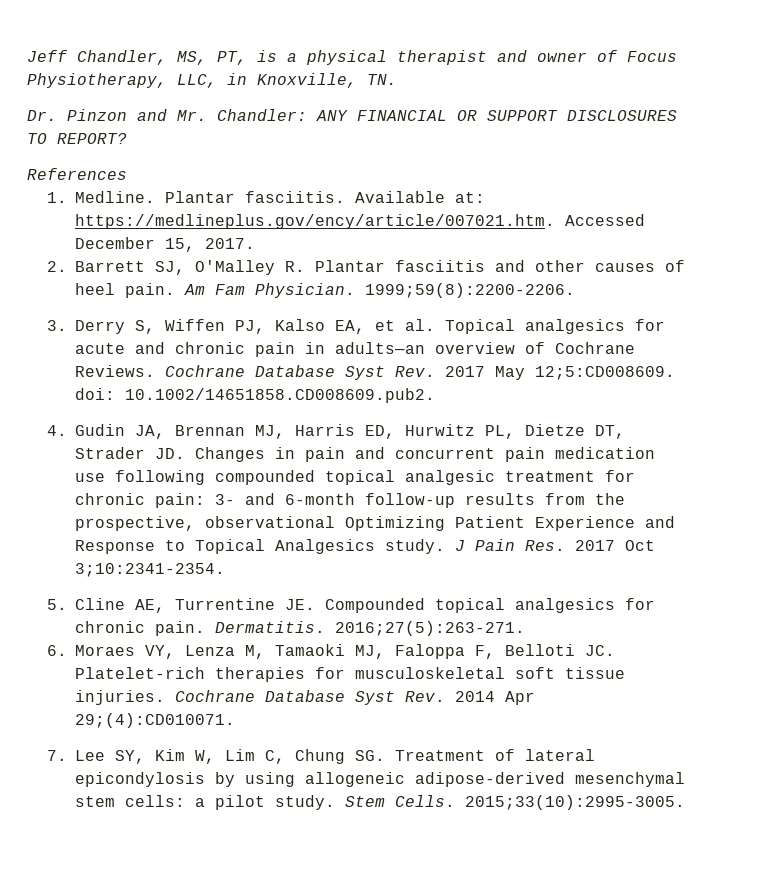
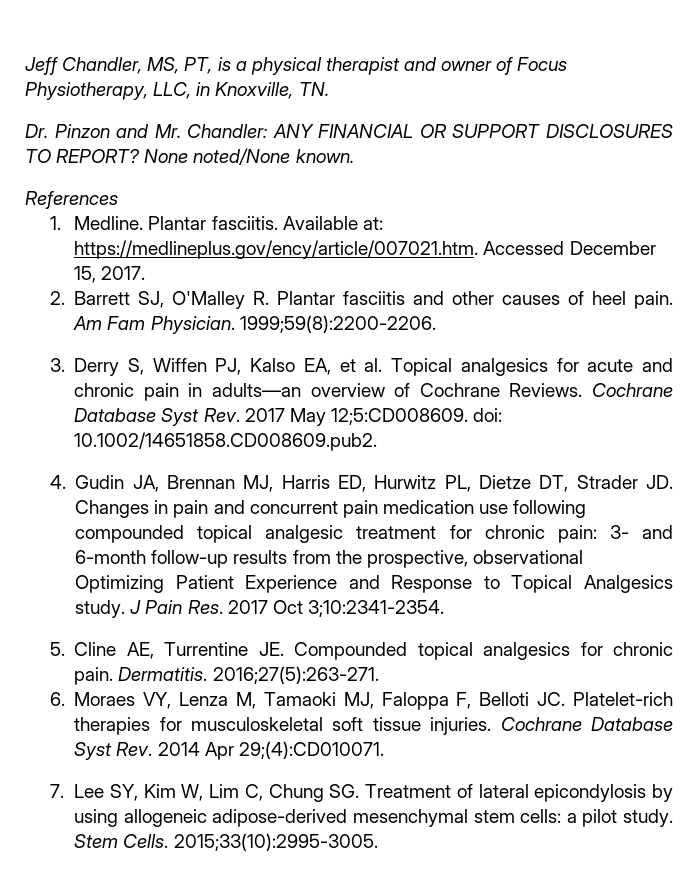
+ None noted/None known.

